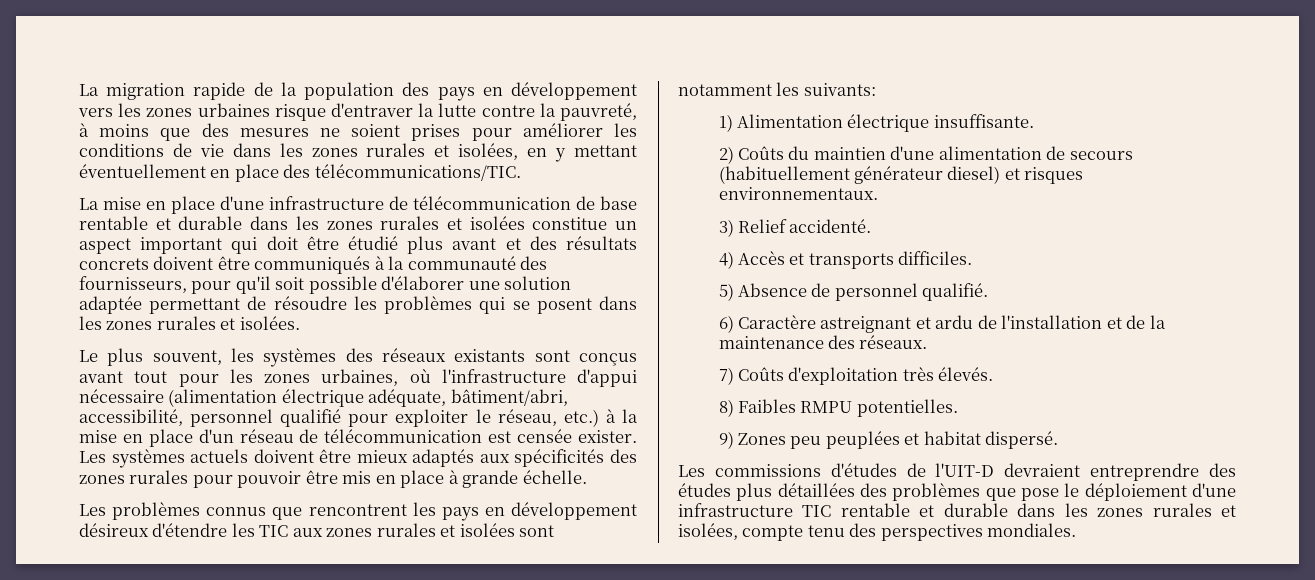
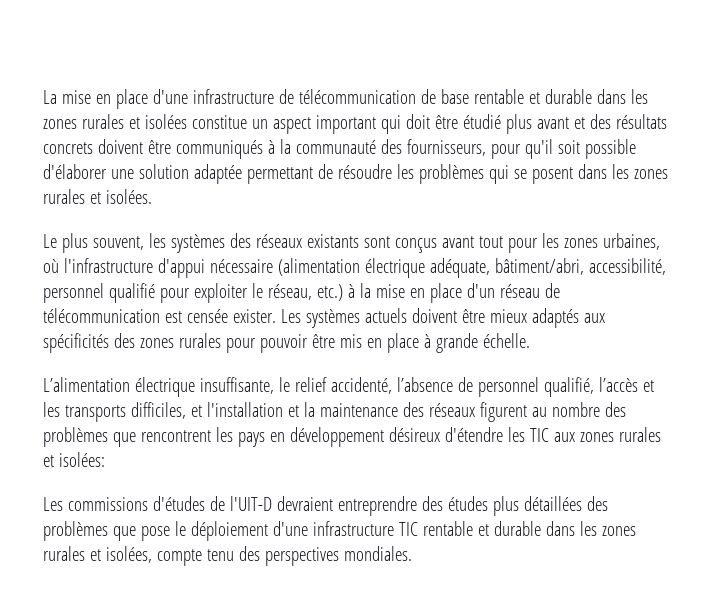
- La migration rapide de la population des pays en développement vers les zones urbaines risque d'entraver la lutte contre la pauvreté, à moins que des mesures ne soient prises pour améliorer les conditions de vie dans les zones rurales et isolées, en y mettant éventuellement en place des télécommunications/TIC.
- Les problèmes connus que rencontrent les pays en développement désireux d'étendre les TIC aux zones rurales et isolées sont notamment les suivants:
- 1) Alimentation électrique insuffisante.
- 2) Coûts du maintien d'une alimentation de secours (habituellement générateur diesel) et risques environnementaux.
- 3) Relief accidenté.
- 4) Accès et transports difficiles.
- 5) Absence de personnel qualifié.
- 6) Caractère astreignant et ardu de l'installation et de la maintenance des réseaux.
- 7) Coûts d'exploitation très élevés.
- 8) Faibles RMPU potentielles.
- 9) Zones peu peuplées et habitat dispersé.
+ L’alimentation électrique insuffisante, le relief accidenté, l’absence de personnel qualifié, l’accès et les transports difficiles, et l'installation et la maintenance des réseaux figurent au nombre des problèmes que rencontrent les pays en développement désireux d'étendre les TIC aux zones rurales et isolées:

